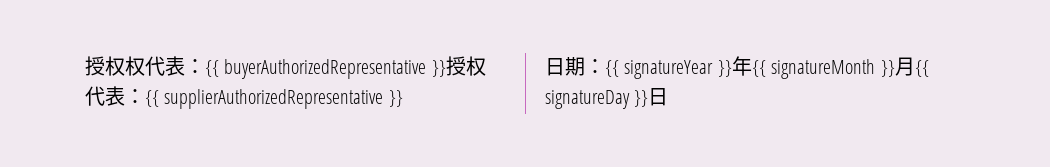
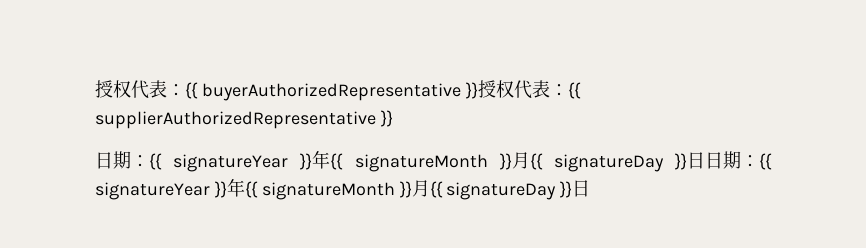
- 授权权代表：{{ buyerAuthorizedRepresentative }}授权代表：{{ supplierAuthorizedRepresentative }}
+ 授权代表：{{ buyerAuthorizedRepresentative }}授权代表：{{ supplierAuthorizedRepresentative }}
- 日期：{{ signatureYear }}年{{ signatureMonth }}月{{ signatureDay }}日
+ 日期：{{ signatureYear }}年{{ signatureMonth }}月{{ signatureDay }}日日期：{{ signatureYear }}年{{ signatureMonth }}月{{ signatureDay }}日

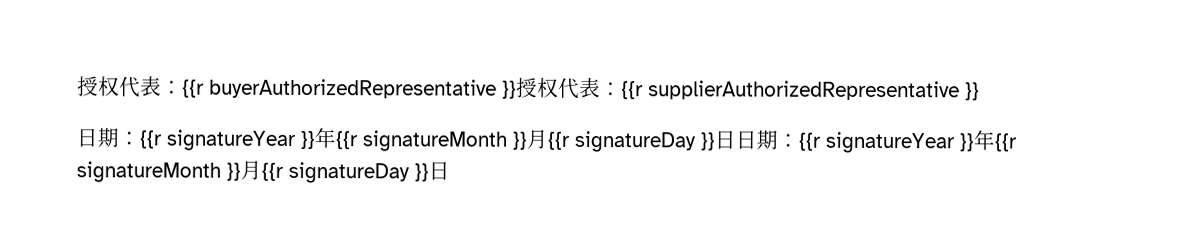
- 授权代表：{{ buyerAuthorizedRepresentative }}授权代表：{{ supplierAuthorizedRepresentative }}
+ 授权代表：{{r buyerAuthorizedRepresentative }}授权代表：{{r supplierAuthorizedRepresentative }}
- 日期：{{ signatureYear }}年{{ signatureMonth }}月{{ signatureDay }}日日期：{{ signatureYear }}年{{ signatureMonth }}月{{ signatureDay }}日
+ 日期：{{r signatureYear }}年{{r signatureMonth }}月{{r signatureDay }}日日期：{{r signatureYear }}年{{r signatureMonth }}月{{r signatureDay }}日

